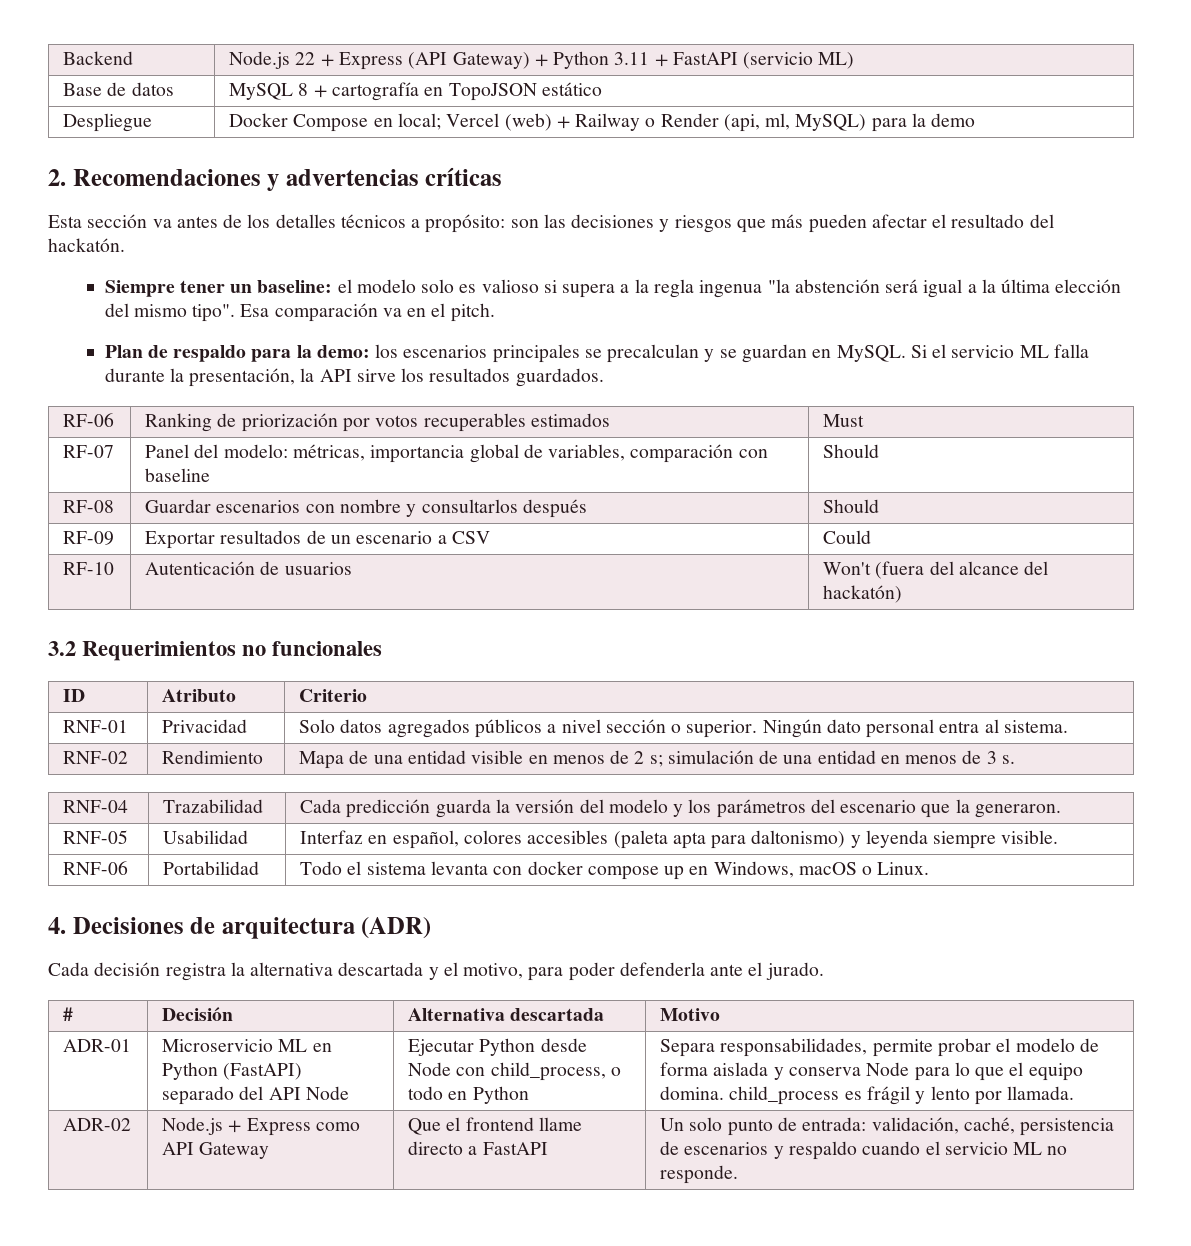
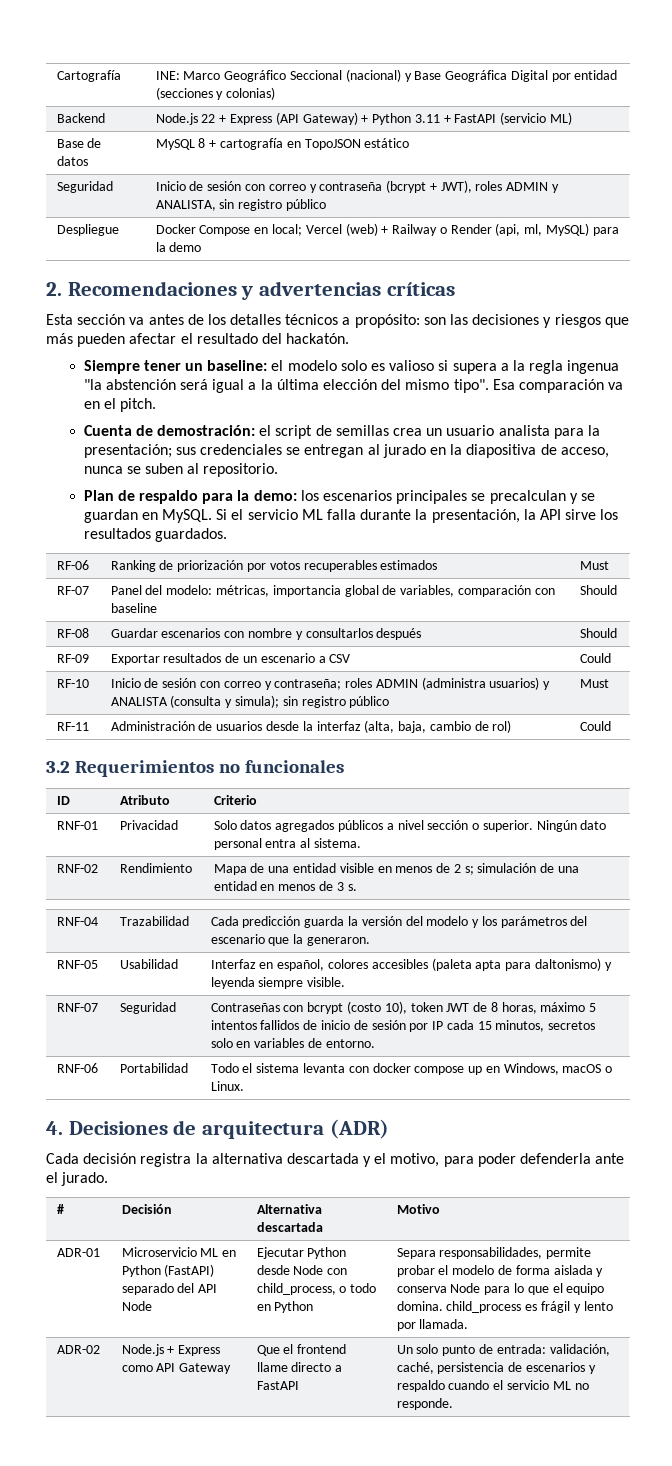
+ Cartografía | INE: Marco Geográfico Seccional (nacional) y Base Geográfica Digital por entidad (secciones y colonias)
+ Seguridad | Inicio de sesión con correo y contraseña (bcrypt + JWT), roles ADMIN y ANALISTA, sin registro público
+ Cuenta de demostración: el script de semillas crea un usuario analista para la presentación; sus credenciales se entregan al jurado en la diapositiva de acceso, nunca se suben al repositorio.
- RF-10 | Autenticación de usuarios | Won't (fuera del alcance del hackatón)
+ RF-10 | Inicio de sesión con correo y contraseña; roles ADMIN (administra usuarios) y ANALISTA (consulta y simula); sin registro público | Must
+ RF-11 | Administración de usuarios desde la interfaz (alta, baja, cambio de rol) | Could
+ RNF-07 | Seguridad | Contraseñas con bcrypt (costo 10), token JWT de 8 horas, máximo 5 intentos fallidos de inicio de sesión por IP cada 15 minutos, secretos solo en variables de entorno.

